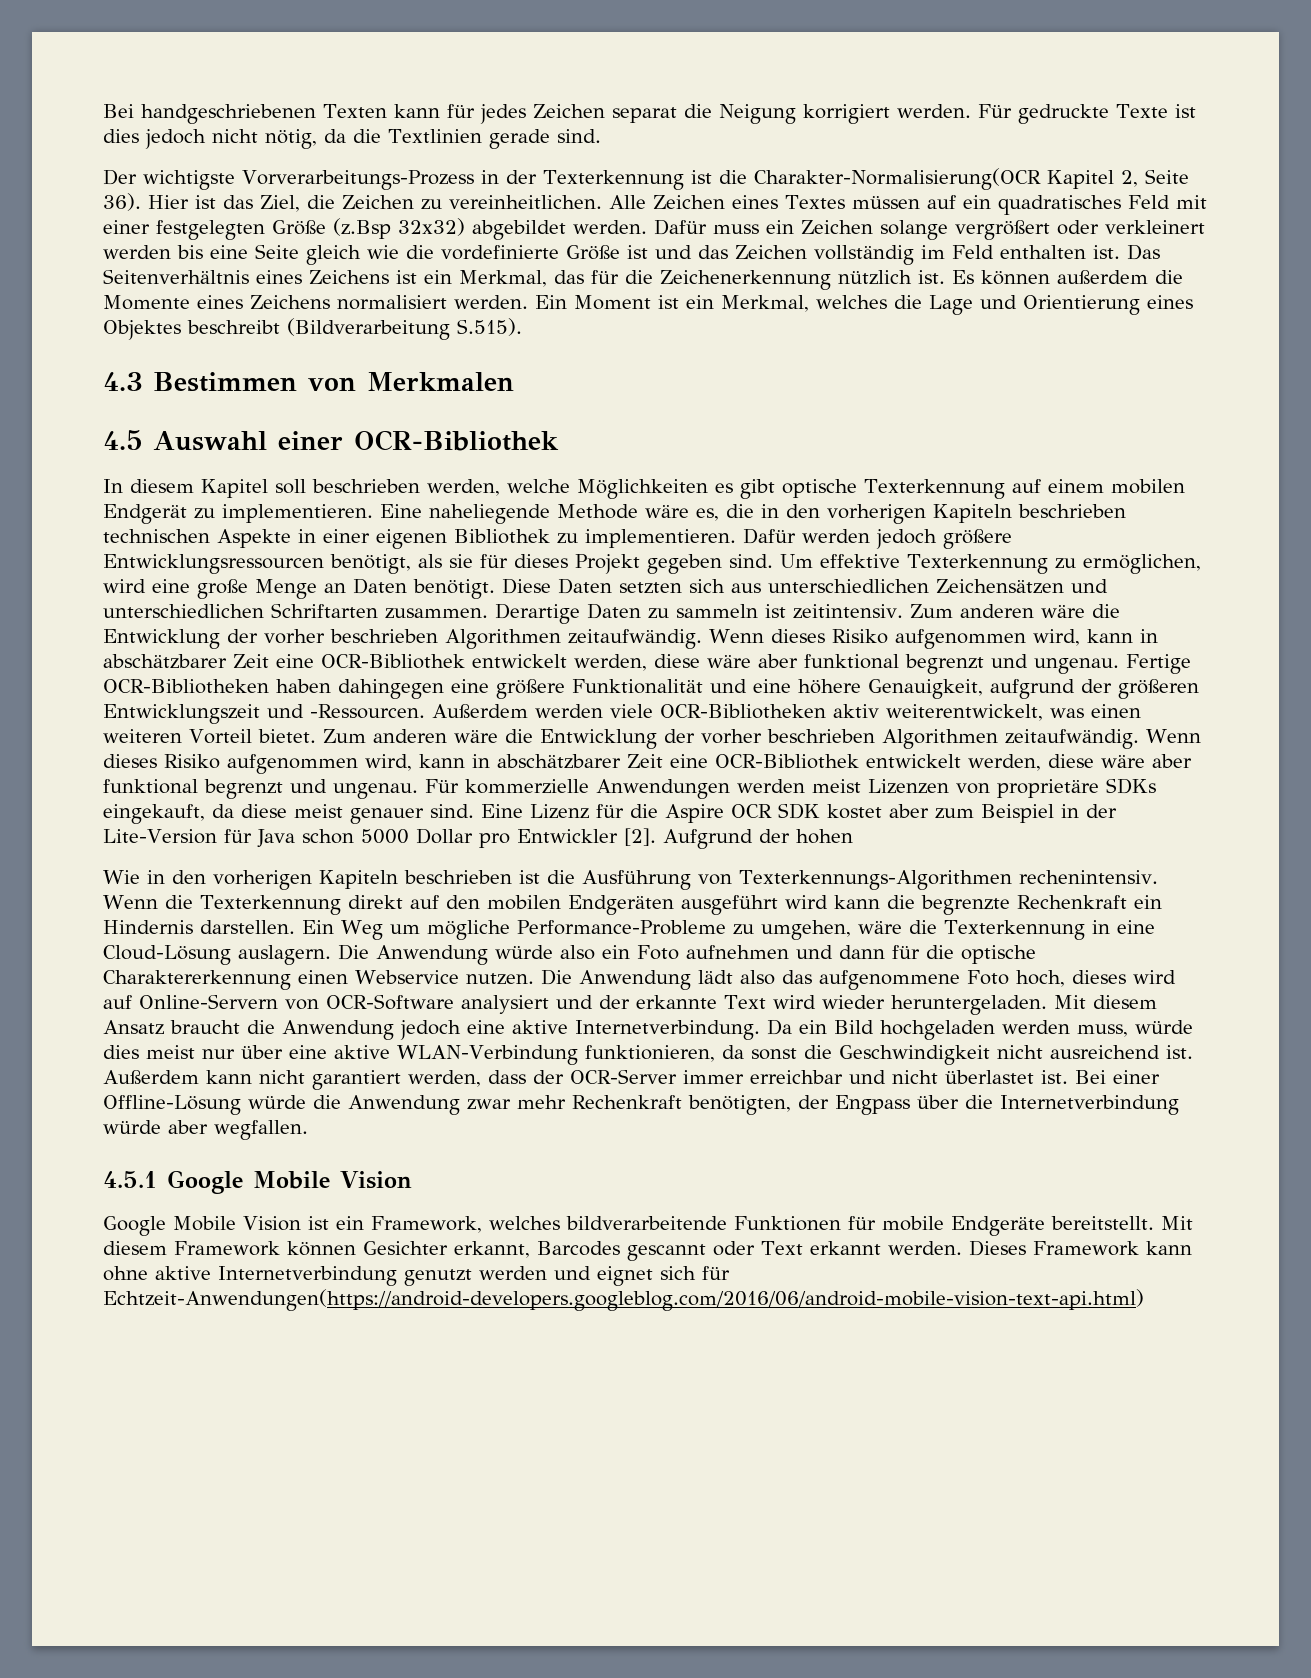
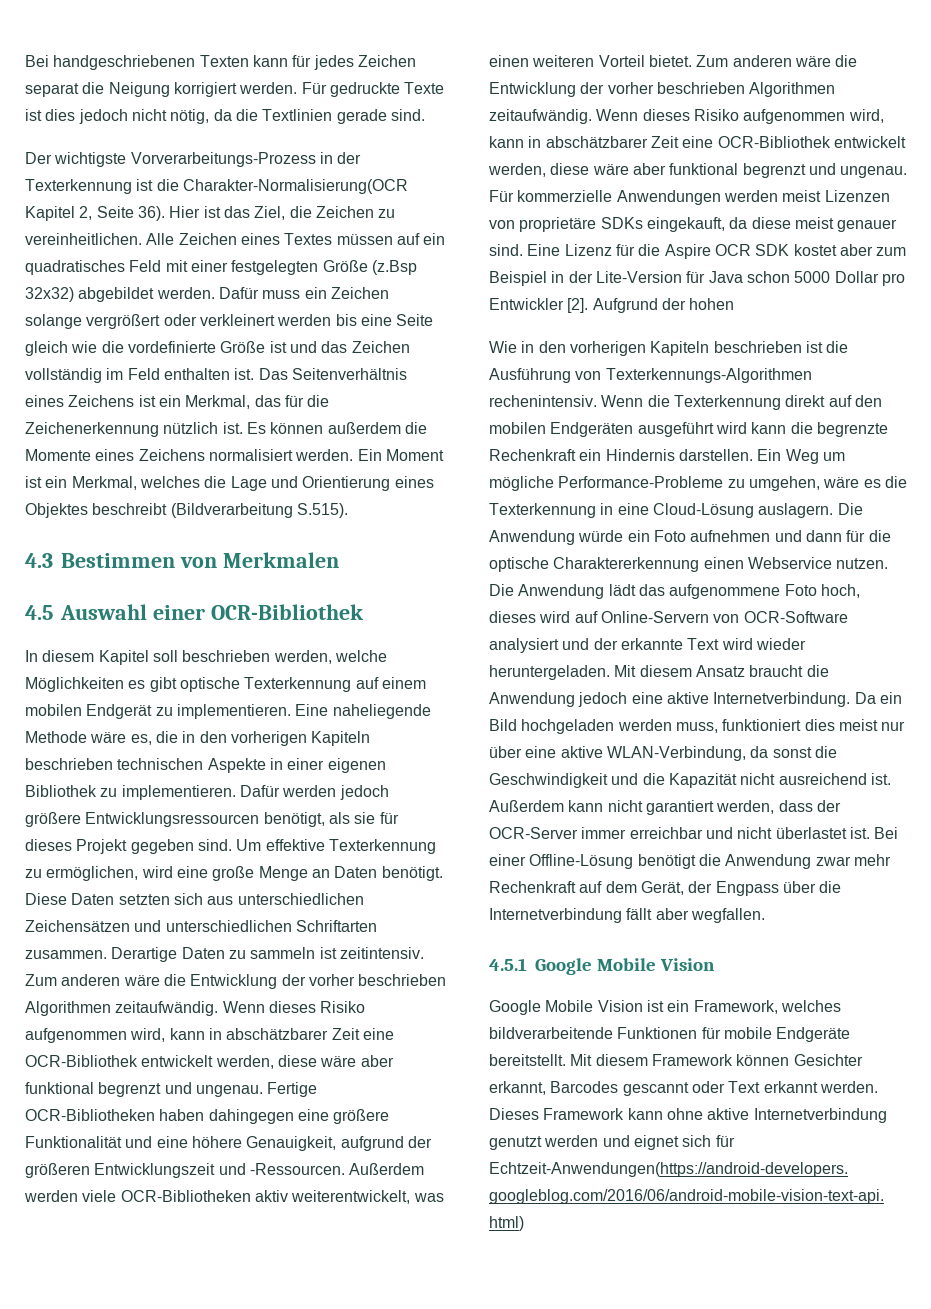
- Ein Weg um mögliche Performance-Probleme zu umgehen, wäre die Texterkennung in eine Cloud-Lösung auslagern.
+ Ein Weg um mögliche Performance-Probleme zu umgehen, wäre es die Texterkennung in eine Cloud-Lösung auslagern.
- Die Anwendung würde also ein Foto aufnehmen und dann für die optische Charaktererkennung einen Webservice nutzen.
+ Die Anwendung würde ein Foto aufnehmen und dann für die optische Charaktererkennung einen Webservice nutzen.
- Die Anwendung lädt also das aufgenommene Foto hoch, dieses wird auf Online-Servern von OCR-Software analysiert und der erkannte Text wird wieder heruntergeladen.
+ Die Anwendung lädt das aufgenommene Foto hoch, dieses wird auf Online-Servern von OCR-Software analysiert und der erkannte Text wird wieder heruntergeladen.
- Da ein Bild hochgeladen werden muss, würde dies meist nur über eine aktive WLAN-Verbindung funktionieren, da sonst die Geschwindigkeit nicht ausreichend ist.
+ Da ein Bild hochgeladen werden muss, funktioniert dies meist nur über eine aktive WLAN-Verbindung, da sonst die Geschwindigkeit und die Kapazität nicht ausreichend ist.
- Bei einer Offline-Lösung würde die Anwendung zwar mehr Rechenkraft benötigten, der Engpass über die Internetverbindung würde aber wegfallen.
+ Bei einer Offline-Lösung benötigt die Anwendung zwar mehr Rechenkraft auf dem Gerät, der Engpass über die Internetverbindung fällt aber wegfallen.

